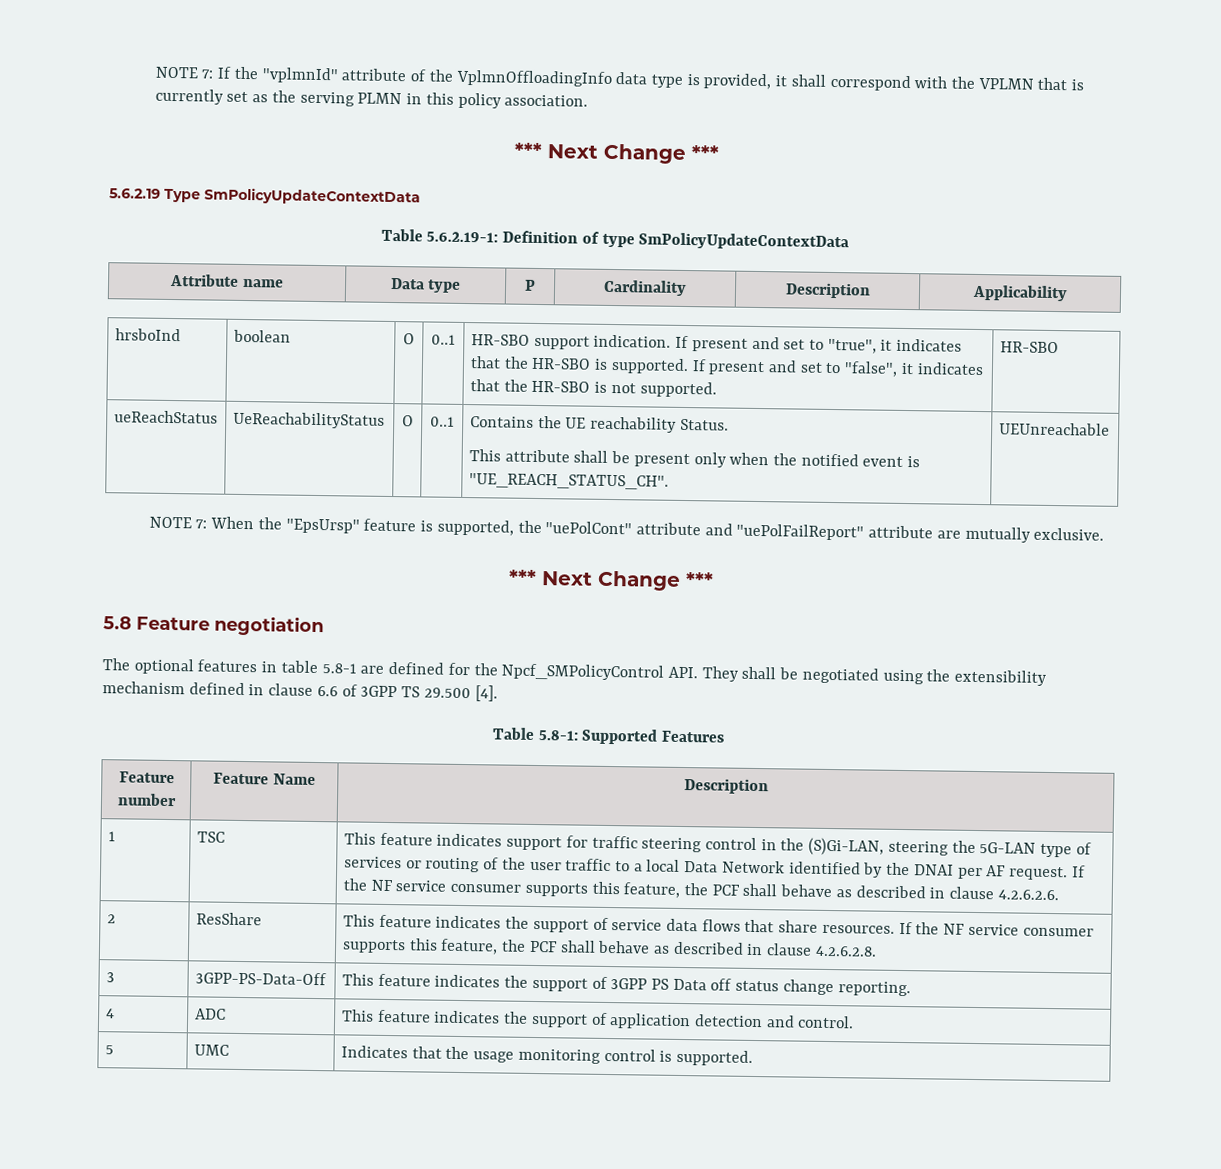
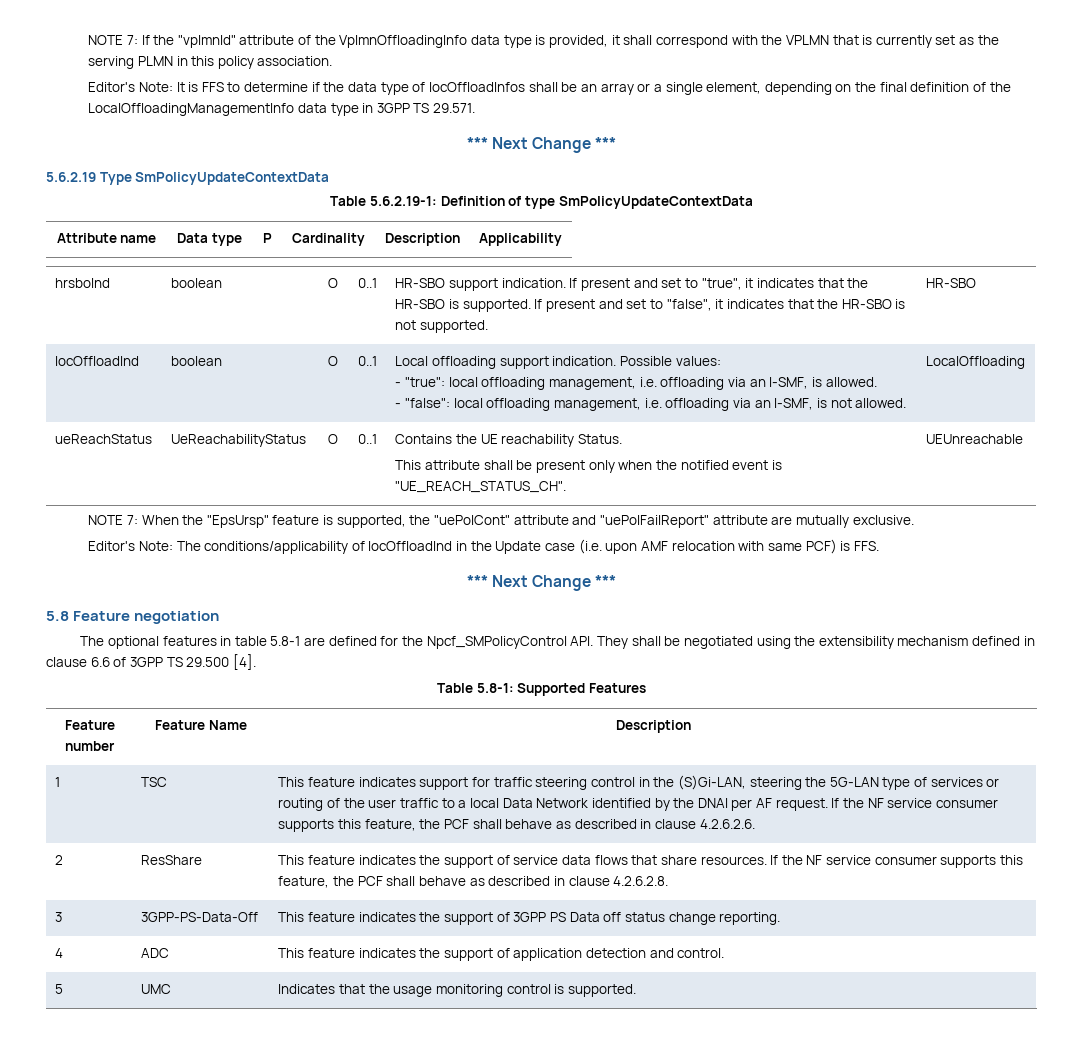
+ Editor's Note: It is FFS to determine if the data type of locOffloadInfos shall be an array or a single element, depending on the final definition of the LocalOffloadingManagementInfo data type in 3GPP TS 29.571.
+ locOffloadInd | boolean | O | 0..1 | Local offloading support indication. Possible values:
+ - "true": local offloading management, i.e. offloading via an I-SMF, is allowed.
+ - "false": local offloading management, i.e. offloading via an I-SMF, is not allowed. | LocalOffloading
+ Editor's Note: The conditions/applicability of locOffloadInd in the Update case (i.e. upon AMF relocation with same PCF) is FFS.

